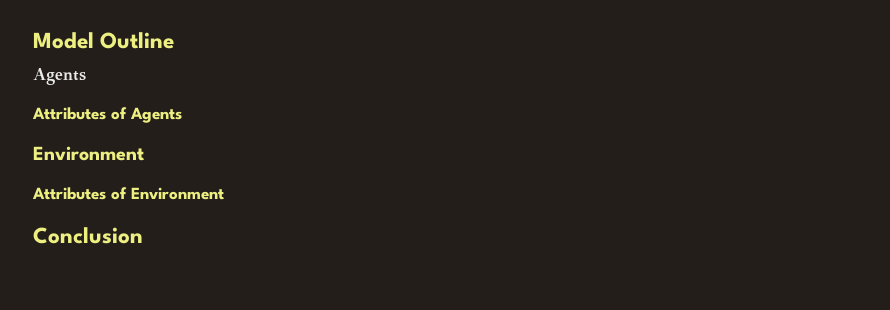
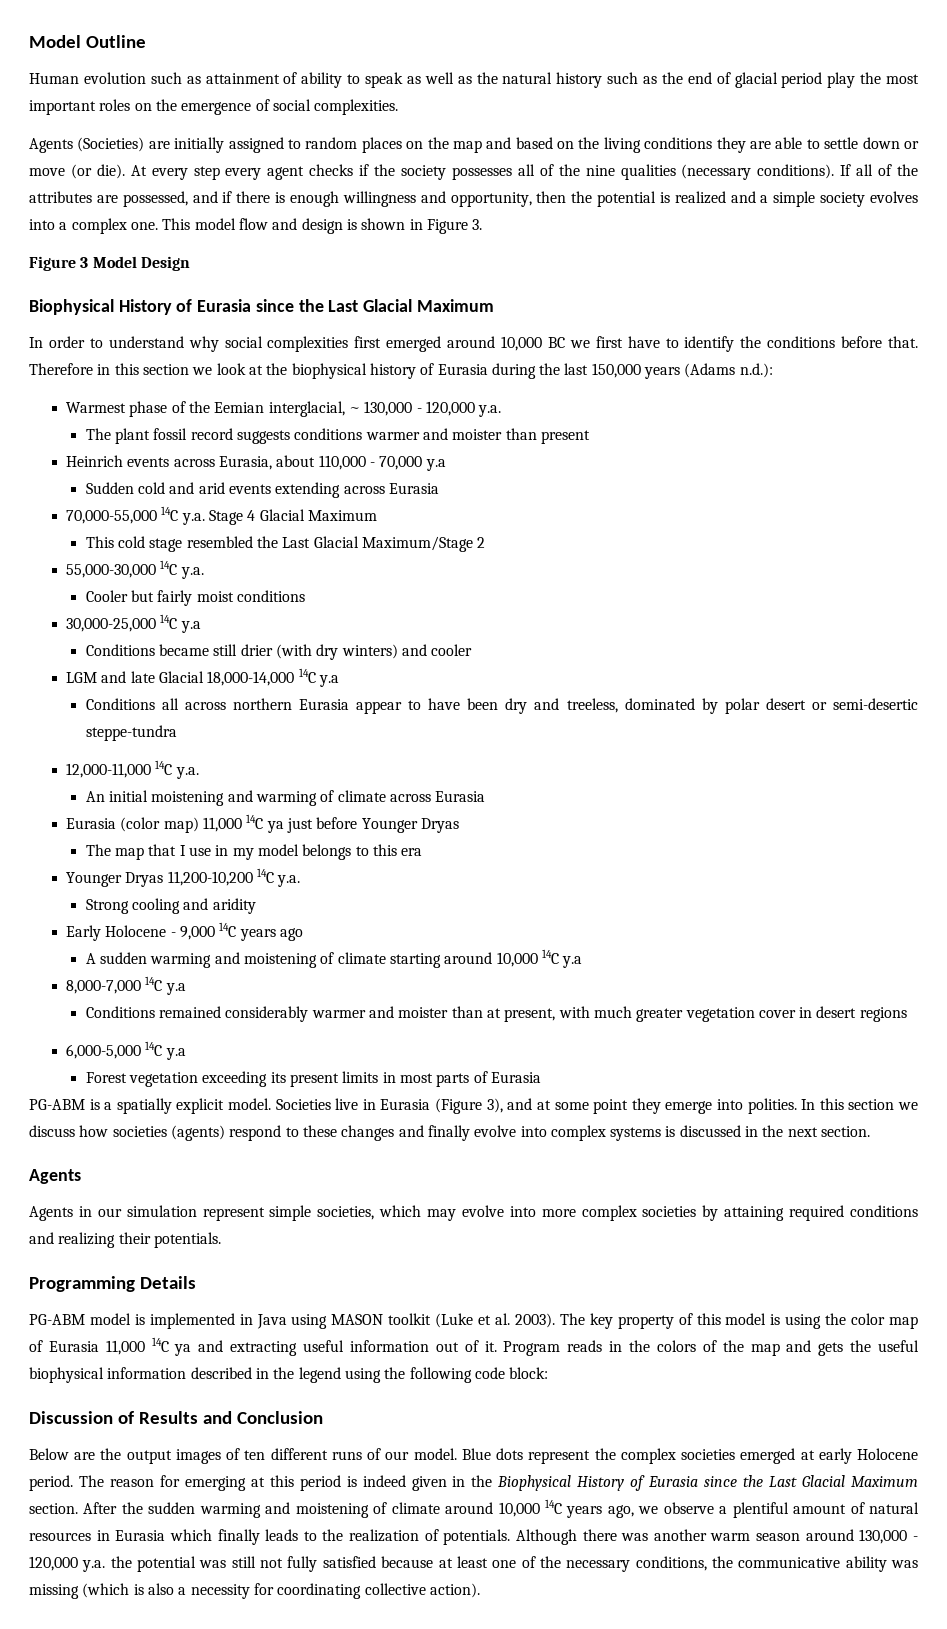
  Model Outline
+ Human evolution such as attainment of ability to speak as well as the natural history such as the end of glacial period play the most important roles on the emergence of social complexities.
+ Agents (Societies) are initially assigned to random places on the map and based on the living conditions they are able to settle down or move (or die). At every step every agent checks if the society possesses all of the nine qualities (necessary conditions). If all of the attributes are possessed, and if there is enough willingness and opportunity, then the potential is realized and a simple society evolves into a complex one. This model flow and design is shown in Figure 3.
+ Figure 3 Model Design
+ Biophysical History of Eurasia since the Last Glacial Maximum
+ In order to understand why social complexities first emerged around 10,000 BC we first have to identify the conditions before that. Therefore in this section we look at the biophysical history of Eurasia during the last 150,000 years (Adams n.d.):
+ Warmest phase of the Eemian interglacial, ~ 130,000 - 120,000 y.a.
+ The plant fossil record suggests conditions warmer and moister than present
+ Heinrich events across Eurasia, about 110,000 - 70,000 y.a
+ Sudden cold and arid events extending across Eurasia
+ 70,000-55,000 14C y.a. Stage 4 Glacial Maximum
+ This cold stage resembled the Last Glacial Maximum/Stage 2
+ 55,000-30,000 14C y.a.
+ Cooler but fairly moist conditions
+ 30,000-25,000 14C y.a
+ Conditions became still drier (with dry winters) and cooler
+ LGM and late Glacial 18,000-14,000 14C y.a
+ Conditions all across northern Eurasia appear to have been dry and treeless, dominated by polar desert or semi-desertic steppe-tundra
+ 12,000-11,000 14C y.a.
+ An initial moistening and warming of climate across Eurasia
+ Eurasia (color map) 11,000 14C ya just before Younger Dryas
+ The map that I use in my model belongs to this era
+ Younger Dryas 11,200-10,200 14C y.a.
+ Strong cooling and aridity
+ Early Holocene - 9,000 14C years ago
+ A sudden warming and moistening of climate starting around 10,000 14C y.a
+ 8,000-7,000 14C y.a
+ Conditions remained considerably warmer and moister than at present, with much greater vegetation cover in desert regions
+ 6,000-5,000 14C y.a
+ Forest vegetation exceeding its present limits in most parts of Eurasia
+ PG-ABM is a spatially explicit model. Societies live in Eurasia (Figure 3), and at some point they emerge into polities. In this section we discuss how societies (agents) respond to these changes and finally evolve into complex systems is discussed in the next section.
  Agents
- Attributes of Agents
- Environment
- Attributes of Environment
- Conclusion
+ Agents in our simulation represent simple societies, which may evolve into more complex societies by attaining required conditions and realizing their potentials.
+ Programming Details
+ PG-ABM model is implemented in Java using MASON toolkit (Luke et al. 2003). The key property of this model is using the color map of Eurasia 11,000 14C ya and extracting useful information out of it. Program reads in the colors of the map and gets the useful biophysical information described in the legend using the following code block:
+ Discussion of Results and Conclusion
+ Below are the output images of ten different runs of our model. Blue dots represent the complex societies emerged at early Holocene period. The reason for emerging at this period is indeed given in the Biophysical History of Eurasia since the Last Glacial Maximum section. After the sudden warming and moistening of climate around 10,000 14C years ago, we observe a plentiful amount of natural resources in Eurasia which finally leads to the realization of potentials. Although there was another warm season around 130,000 - 120,000 y.a. the potential was still not fully satisfied because at least one of the necessary conditions, the communicative ability was missing (which is also a necessity for coordinating collective action).

